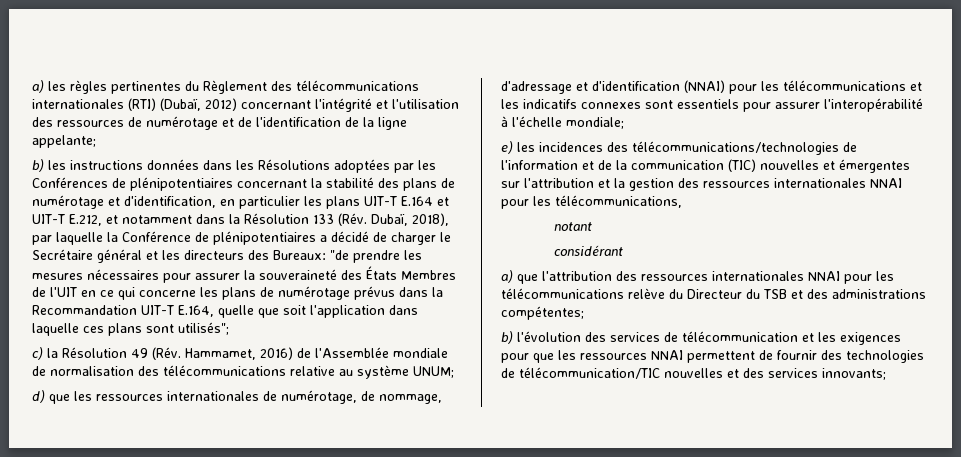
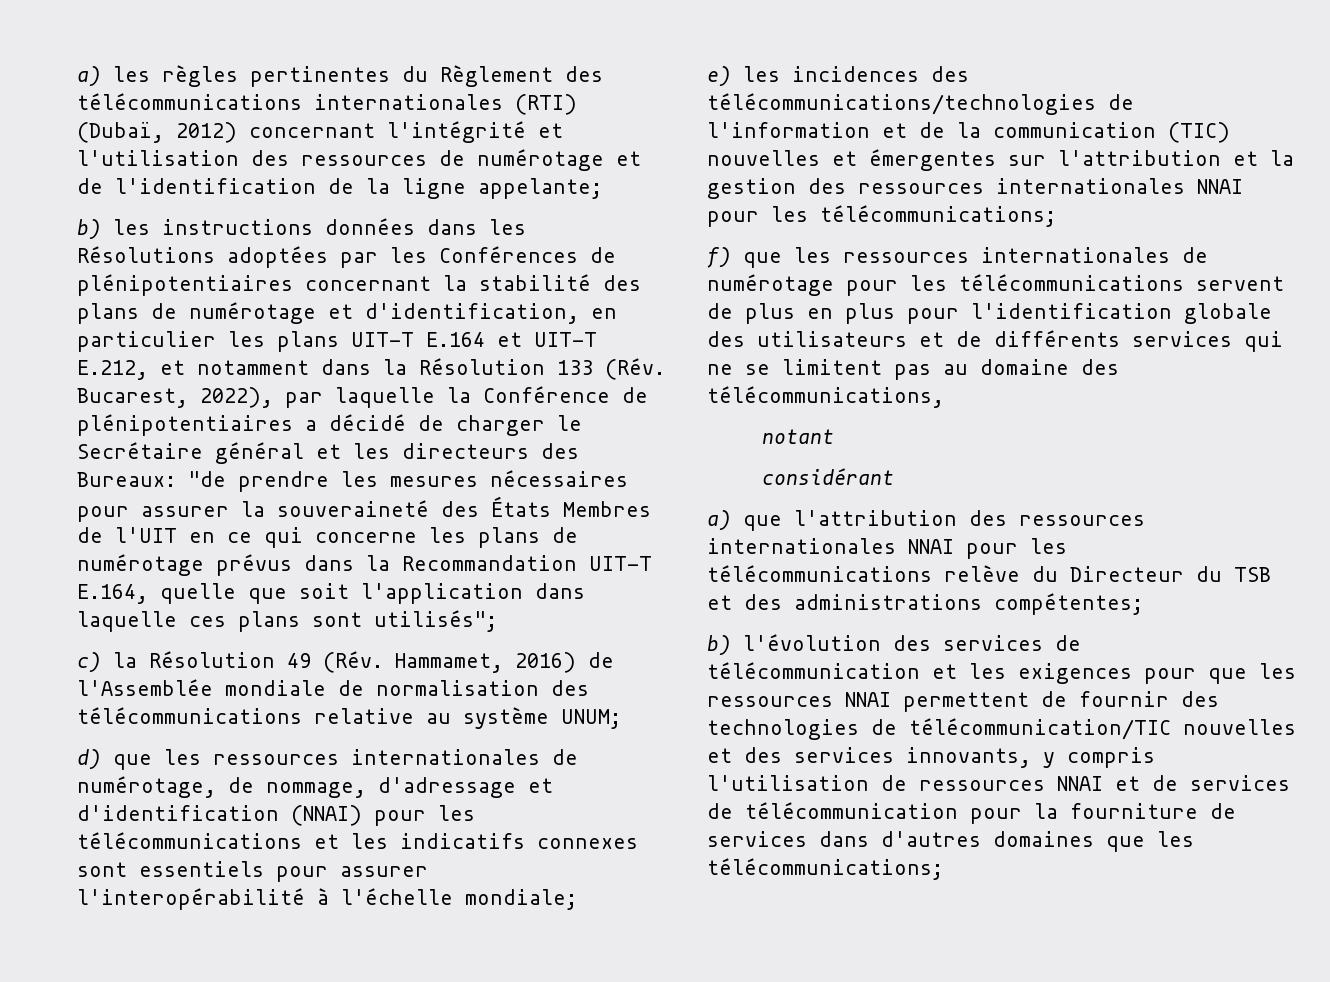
- b) les instructions données dans les Résolutions adoptées par les Conférences de plénipotentiaires concernant la stabilité des plans de numérotage et d'identification, en particulier les plans UIT-T E.164 et UIT-T E.212, et notamment dans la Résolution 133 (Rév. Dubaï, 2018), par laquelle la Conférence de plénipotentiaires a décidé de charger le Secrétaire général et les directeurs des Bureaux:
+ b) les instructions données dans les Résolutions adoptées par les Conférences de plénipotentiaires concernant la stabilité des plans de numérotage et d'identification, en particulier les plans UIT-T E.164 et UIT-T E.212, et notamment dans la Résolution 133 (Rév. Bucarest, 2022), par laquelle la Conférence de plénipotentiaires a décidé de charger le Secrétaire général et les directeurs des Bureaux:
- e) les incidences des télécommunications/technologies de l'information et de la communication (TIC) nouvelles et émergentes sur l'attribution et la gestion des ressources internationales NNAI pour les télécommunications,
+ e) les incidences des télécommunications/technologies de l'information et de la communication (TIC) nouvelles et émergentes sur l'attribution et la gestion des ressources internationales NNAI pour les télécommunications;
+ f) que les ressources internationales de numérotage pour les télécommunications servent de plus en plus pour l'identification globale des utilisateurs et de différents services qui ne se limitent pas au domaine des télécommunications,
- b) l'évolution des services de télécommunication et les exigences pour que les ressources NNAI permettent de fournir des technologies de télécommunication/TIC nouvelles et des services innovants;
+ b) l'évolution des services de télécommunication et les exigences pour que les ressources NNAI permettent de fournir des technologies de télécommunication/TIC nouvelles et des services innovants, y compris l'utilisation de ressources NNAI et de services de télécommunication pour la fourniture de services dans d'autres domaines que les télécommunications;

